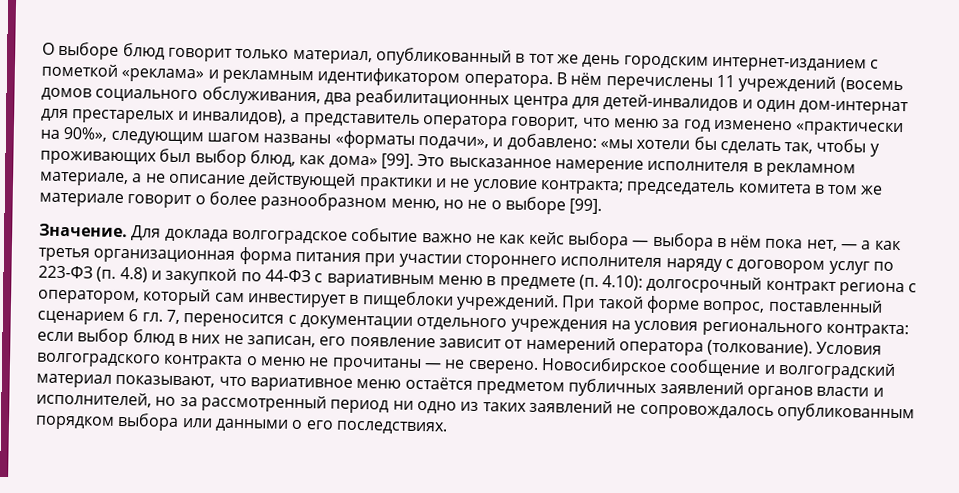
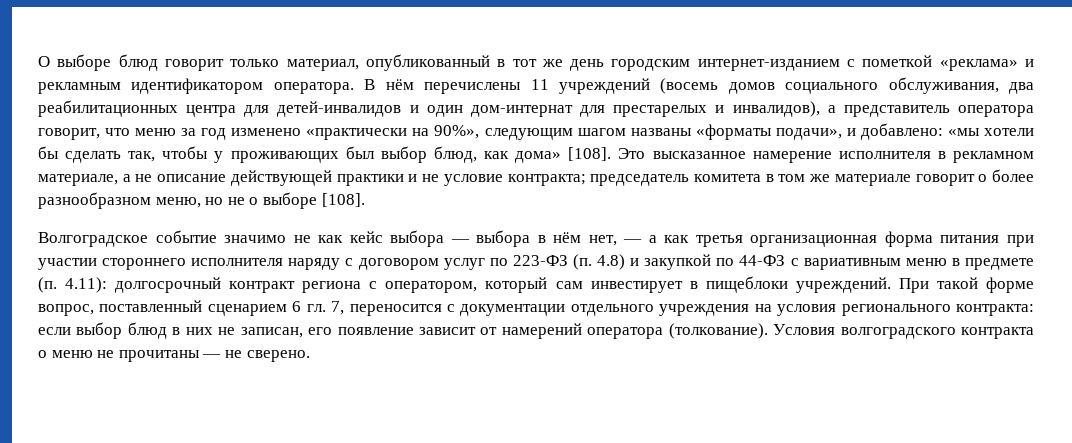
- В нём перечислены 11 учреждений (восемь домов социального обслуживания, два реабилитационных центра для детей-инвалидов и один дом-интернат для престарелых и инвалидов), а представитель оператора говорит, что меню за год изменено «практически на 90%», следующим шагом названы «форматы подачи», и добавлено: «мы хотели бы сделать так, чтобы у проживающих был выбор блюд, как дома» [99].
+ В нём перечислены 11 учреждений (восемь домов социального обслуживания, два реабилитационных центра для детей-инвалидов и один дом-интернат для престарелых и инвалидов), а представитель оператора говорит, что меню за год изменено «практически на 90%», следующим шагом названы «форматы подачи», и добавлено: «мы хотели бы сделать так, чтобы у проживающих был выбор блюд, как дома» [108].
- председатель комитета в том же материале говорит о более разнообразном меню, но не о выборе [99].
- Значение. Для доклада волгоградское событие важно не как кейс выбора — выбора в нём пока нет, — а как третья организационная форма питания при участии стороннего исполнителя наряду с договором услуг по 223-ФЗ (п. 4.8) и закупкой по 44-ФЗ с вариативным меню в предмете (п. 4.10):
+ председатель комитета в том же материале говорит о более разнообразном меню, но не о выборе [108].
+ Волгоградское событие значимо не как кейс выбора — выбора в нём нет, — а как третья организационная форма питания при участии стороннего исполнителя наряду с договором услуг по 223-ФЗ (п. 4.8) и закупкой по 44-ФЗ с вариативным меню в предмете (п. 4.11):
- Новосибирское сообщение и волгоградский материал показывают, что вариативное меню остаётся предметом публичных заявлений органов власти и исполнителей, но за рассмотренный период ни одно из таких заявлений не сопровождалось опубликованным порядком выбора или данными о его последствиях.

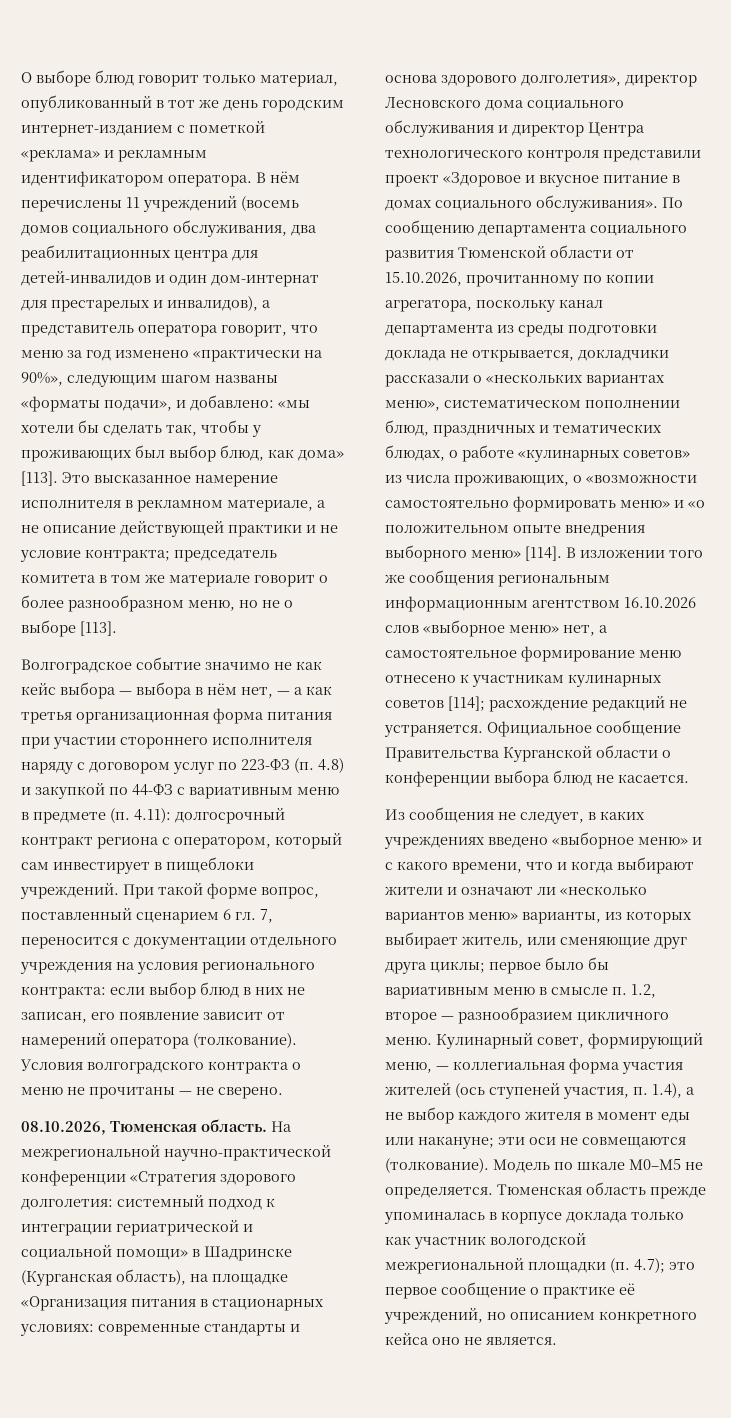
- В нём перечислены 11 учреждений (восемь домов социального обслуживания, два реабилитационных центра для детей-инвалидов и один дом-интернат для престарелых и инвалидов), а представитель оператора говорит, что меню за год изменено «практически на 90%», следующим шагом названы «форматы подачи», и добавлено: «мы хотели бы сделать так, чтобы у проживающих был выбор блюд, как дома» [108].
+ В нём перечислены 11 учреждений (восемь домов социального обслуживания, два реабилитационных центра для детей-инвалидов и один дом-интернат для престарелых и инвалидов), а представитель оператора говорит, что меню за год изменено «практически на 90%», следующим шагом названы «форматы подачи», и добавлено: «мы хотели бы сделать так, чтобы у проживающих был выбор блюд, как дома» [113].
- Это высказанное намерение исполнителя в рекламном материале, а не описание действующей практики и не условие контракта; председатель комитета в том же материале говорит о более разнообразном меню, но не о выборе [108].
+ Это высказанное намерение исполнителя в рекламном материале, а не описание действующей практики и не условие контракта; председатель комитета в том же материале говорит о более разнообразном меню, но не о выборе [113].
+ 08.10.2026, Тюменская область. На межрегиональной научно-практической конференции «Стратегия здорового долголетия: системный подход к интеграции гериатрической и социальной помощи» в Шадринске (Курганская область), на площадке «Организация питания в стационарных условиях: современные стандарты и основа здорового долголетия», директор Лесновского дома социального обслуживания и директор Центра технологического контроля представили проект «Здоровое и вкусное питание в домах социального обслуживания». По сообщению департамента социального развития Тюменской области от 15.10.2026, прочитанному по копии агрегатора, поскольку канал департамента из среды подготовки доклада не открывается, докладчики рассказали о «нескольких вариантах меню», систематическом пополнении блюд, праздничных и тематических блюдах, о работе «кулинарных советов» из числа проживающих, о «возможности самостоятельно формировать меню» и «о положительном опыте внедрения выборного меню» [114]. В изложении того же сообщения региональным информационным агентством 16.10.2026 слов «выборное меню» нет, а самостоятельное формирование меню отнесено к участникам кулинарных советов [114]; расхождение редакций не устраняется. Официальное сообщение Правительства Курганской области о конференции выбора блюд не касается.
+ Из сообщения не следует, в каких учреждениях введено «выборное меню» и с какого времени, что и когда выбирают жители и означают ли «несколько вариантов меню» варианты, из которых выбирает житель, или сменяющие друг друга циклы; первое было бы вариативным меню в смысле п. 1.2, второе — разнообразием цикличного меню. Кулинарный совет, формирующий меню, — коллегиальная форма участия жителей (ось ступеней участия, п. 1.4), а не выбор каждого жителя в момент еды или накануне; эти оси не совмещаются (толкование). Модель по шкале М0–М5 не определяется. Тюменская область прежде упоминалась в корпусе доклада только как участник вологодской межрегиональной площадки (п. 4.7); это первое сообщение о практике её учреждений, но описанием конкретного кейса оно не является.

